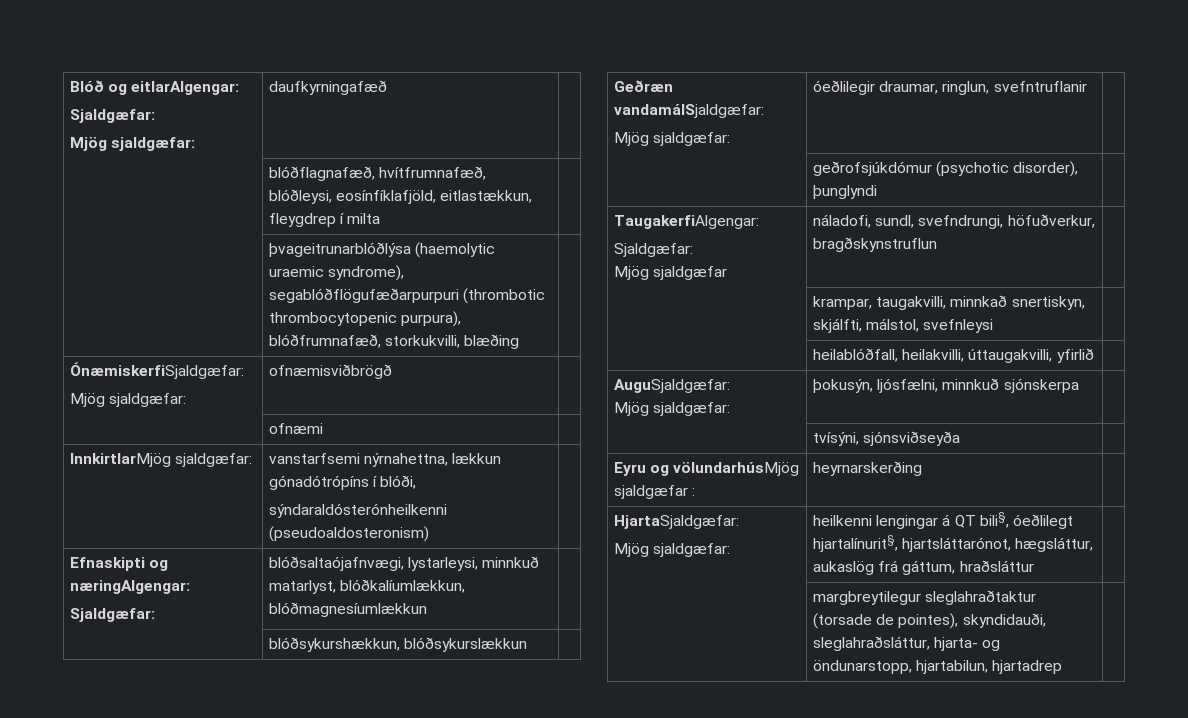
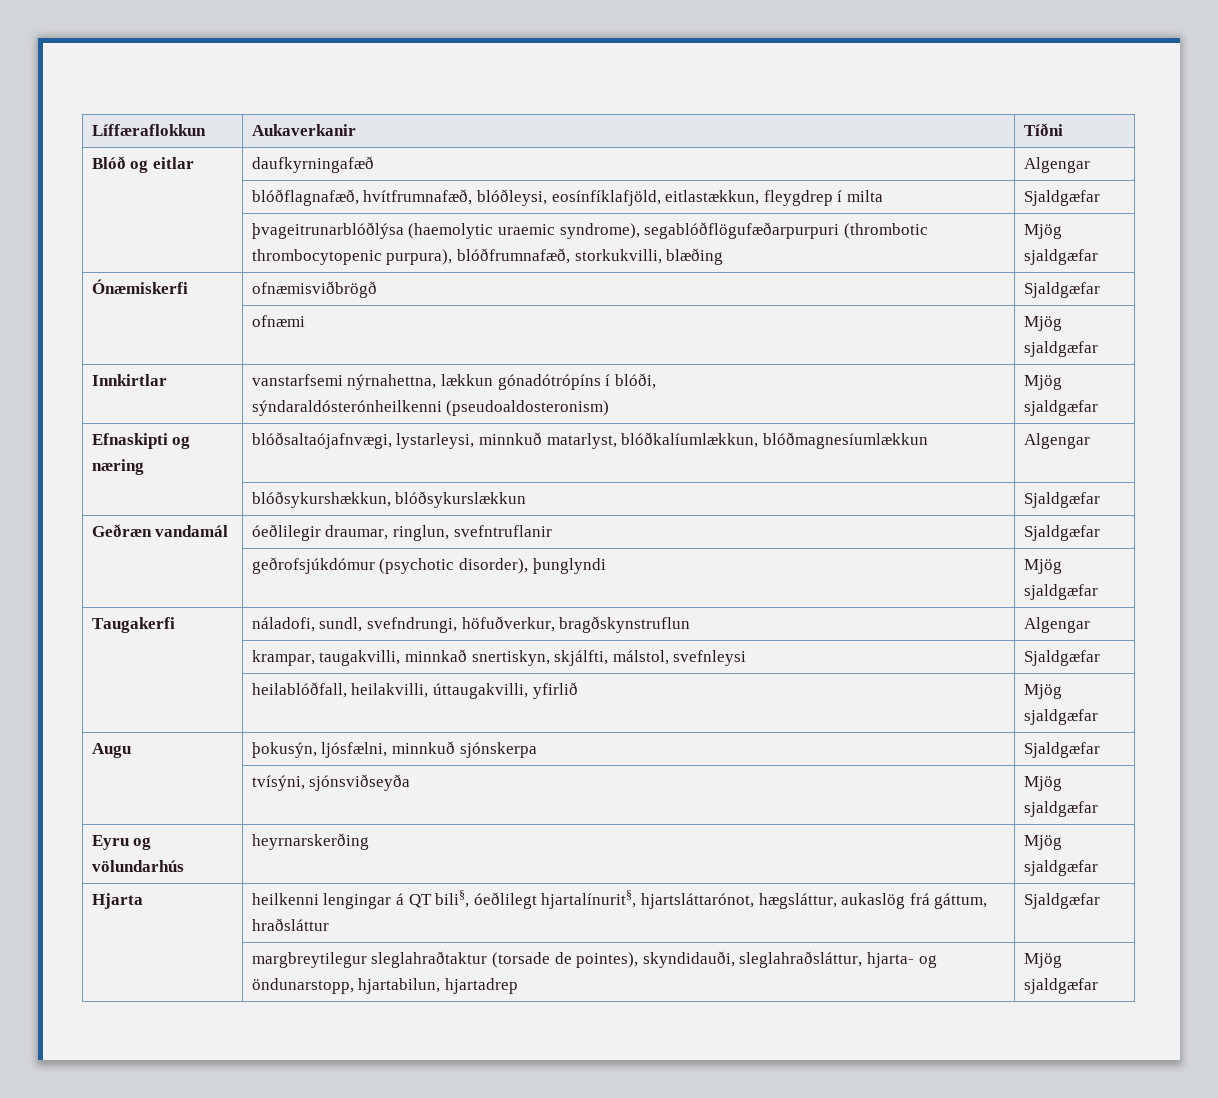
- Blóð og eitlarAlgengar:
- Sjaldgæfar:
- Mjög sjaldgæfar: | daufkyrningafæð |
+ Líffæraflokkun | Aukaverkanir | Tíðni
+ Blóð og eitlar | daufkyrningafæð | Algengar
- | blóðflagnafæð, hvítfrumnafæð, blóðleysi, eosínfíklafjöld, eitlastækkun, fleygdrep í milta |
+ | blóðflagnafæð, hvítfrumnafæð, blóðleysi, eosínfíklafjöld, eitlastækkun, fleygdrep í milta | Sjaldgæfar
- | þvageitrunarblóðlýsa (haemolytic uraemic syndrome), segablóðflögufæðarpurpuri (thrombotic thrombocytopenic purpura), blóðfrumnafæð, storkukvilli, blæðing |
- ÓnæmiskerfiSjaldgæfar:
- Mjög sjaldgæfar: | ofnæmisviðbrögð |
+ | þvageitrunarblóðlýsa (haemolytic uraemic syndrome), segablóðflögufæðarpurpuri (thrombotic thrombocytopenic purpura), blóðfrumnafæð, storkukvilli, blæðing | Mjög sjaldgæfar
+ Ónæmiskerfi | ofnæmisviðbrögð | Sjaldgæfar
- | ofnæmi |
- InnkirtlarMjög sjaldgæfar: | vanstarfsemi nýrnahettna, lækkun gónadótrópíns í blóði,
- sýndaraldósterónheilkenni (pseudoaldosteronism) |
+ | ofnæmi | Mjög sjaldgæfar
+ Innkirtlar | vanstarfsemi nýrnahettna, lækkun gónadótrópíns í blóði,
+ sýndaraldósterónheilkenni (pseudoaldosteronism) | Mjög sjaldgæfar
- Efnaskipti og næringAlgengar:
- Sjaldgæfar: | blóðsaltaójafnvægi, lystarleysi, minnkuð matarlyst, blóðkalíumlækkun, blóðmagnesíumlækkun |
+ Efnaskipti og næring | blóðsaltaójafnvægi, lystarleysi, minnkuð matarlyst, blóðkalíumlækkun, blóðmagnesíumlækkun | Algengar
- | blóðsykurshækkun, blóðsykurslækkun |
+ | blóðsykurshækkun, blóðsykurslækkun | Sjaldgæfar
- Geðræn vandamálSjaldgæfar:
- Mjög sjaldgæfar: | óeðlilegir draumar, ringlun, svefntruflanir |
+ Geðræn vandamál | óeðlilegir draumar, ringlun, svefntruflanir | Sjaldgæfar
- | geðrofsjúkdómur (psychotic disorder), þunglyndi |
- TaugakerfiAlgengar:
- Sjaldgæfar:
- Mjög sjaldgæfar | náladofi, sundl, svefndrungi, höfuðverkur, bragðskynstruflun |
+ | geðrofsjúkdómur (psychotic disorder), þunglyndi | Mjög sjaldgæfar
+ Taugakerfi | náladofi, sundl, svefndrungi, höfuðverkur, bragðskynstruflun | Algengar
- | krampar, taugakvilli, minnkað snertiskyn, skjálfti, málstol, svefnleysi |
+ | krampar, taugakvilli, minnkað snertiskyn, skjálfti, málstol, svefnleysi | Sjaldgæfar
- | heilablóðfall, heilakvilli, úttaugakvilli, yfirlið |
- AuguSjaldgæfar:
- Mjög sjaldgæfar: | þokusýn, ljósfælni, minnkuð sjónskerpa |
+ | heilablóðfall, heilakvilli, úttaugakvilli, yfirlið | Mjög sjaldgæfar
+ Augu | þokusýn, ljósfælni, minnkuð sjónskerpa | Sjaldgæfar
- | tvísýni, sjónsviðseyða |
+ | tvísýni, sjónsviðseyða | Mjög sjaldgæfar
- Eyru og völundarhúsMjög sjaldgæfar : | heyrnarskerðing |
- HjartaSjaldgæfar:
- Mjög sjaldgæfar: | heilkenni lengingar á QT bili§, óeðlilegt hjartalínurit§, hjartsláttarónot, hægsláttur, aukaslög frá gáttum, hraðsláttur |
+ Eyru og völundarhús | heyrnarskerðing | Mjög sjaldgæfar
+ Hjarta | heilkenni lengingar á QT bili§, óeðlilegt hjartalínurit§, hjartsláttarónot, hægsláttur, aukaslög frá gáttum, hraðsláttur | Sjaldgæfar
- | margbreytilegur sleglahraðtaktur (torsade de pointes), skyndidauði, sleglahraðsláttur, hjarta- og öndunarstopp, hjartabilun, hjartadrep |
+ | margbreytilegur sleglahraðtaktur (torsade de pointes), skyndidauði, sleglahraðsláttur, hjarta- og öndunarstopp, hjartabilun, hjartadrep | Mjög sjaldgæfar

